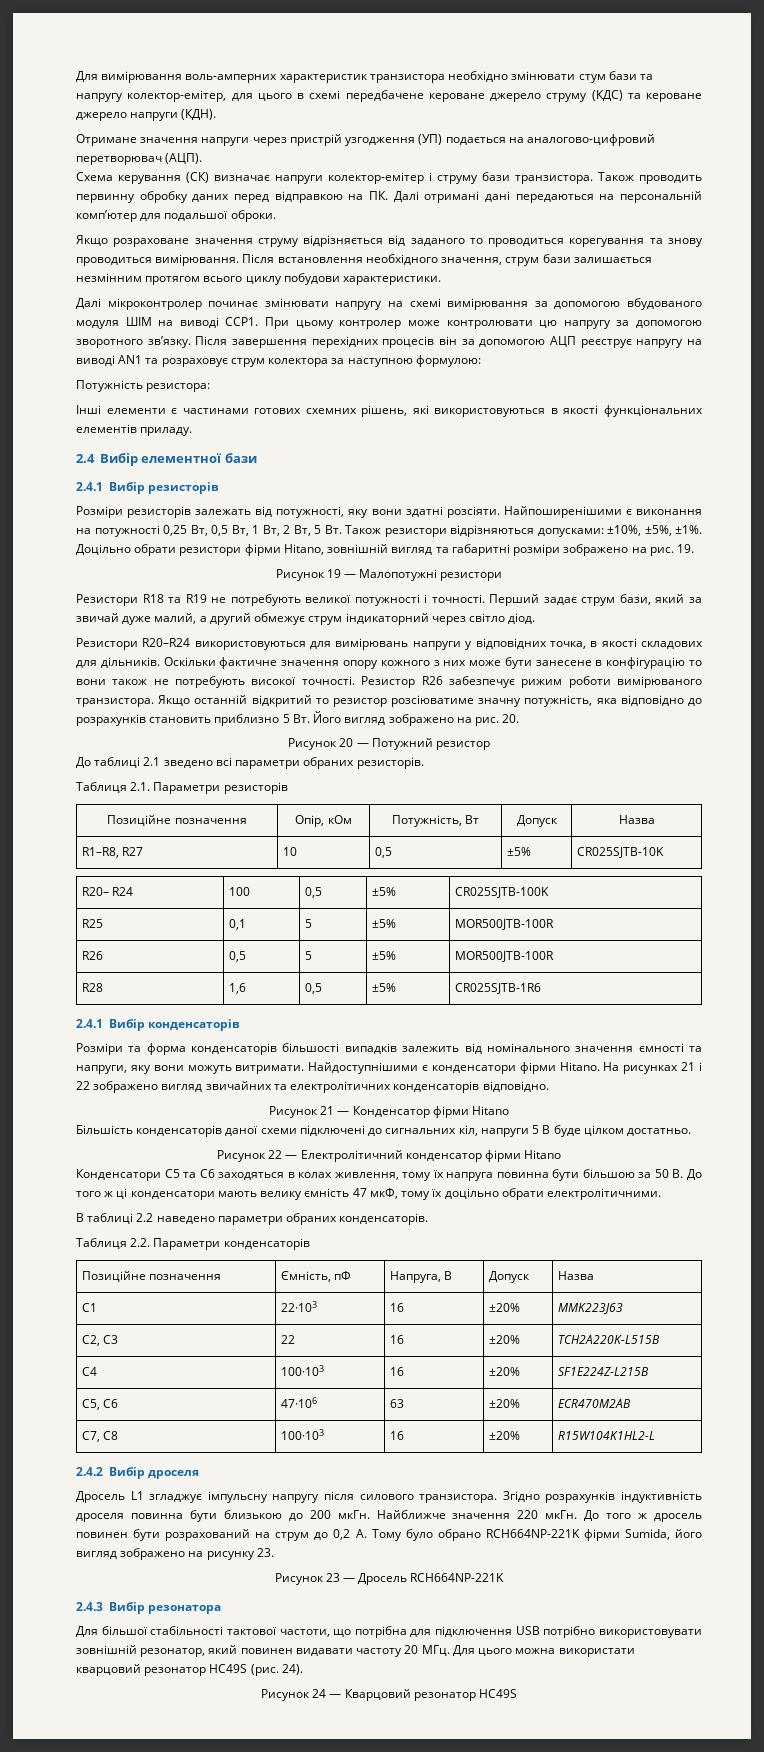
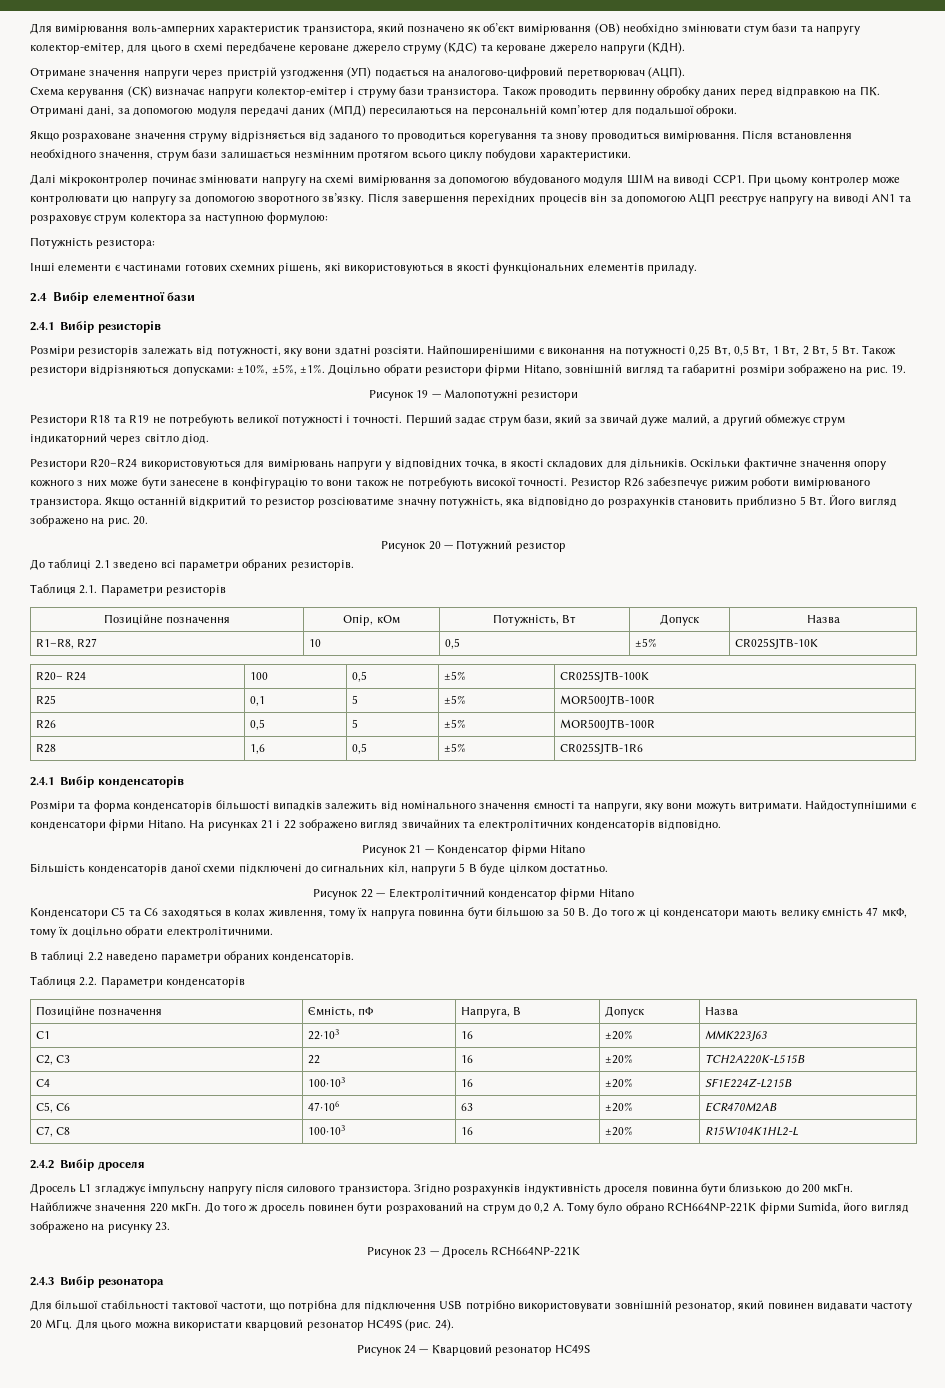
- Для вимірювання воль-амперних характеристик транзистора необхідно змінювати стум бази та напругу колектор-емітер, для цього в схемі передбачене кероване джерело струму (КДС) та кероване джерело напруги (КДН).
+ Для вимірювання воль-амперних характеристик транзистора, який позначено як об’єкт вимірювання (ОВ) необхідно змінювати стум бази та напругу колектор-емітер, для цього в схемі передбачене кероване джерело струму (КДС) та кероване джерело напруги (КДН).
- Також проводить первинну обробку даних перед відправкою на ПК. Далі отримані дані передаються на персональній комп’ютер для подальшої оброки.
+ Також проводить первинну обробку даних перед відправкою на ПК. Отримані дані, за допомогою модуля передачі даних (МПД) пересилаються на персональній комп’ютер для подальшої оброки.

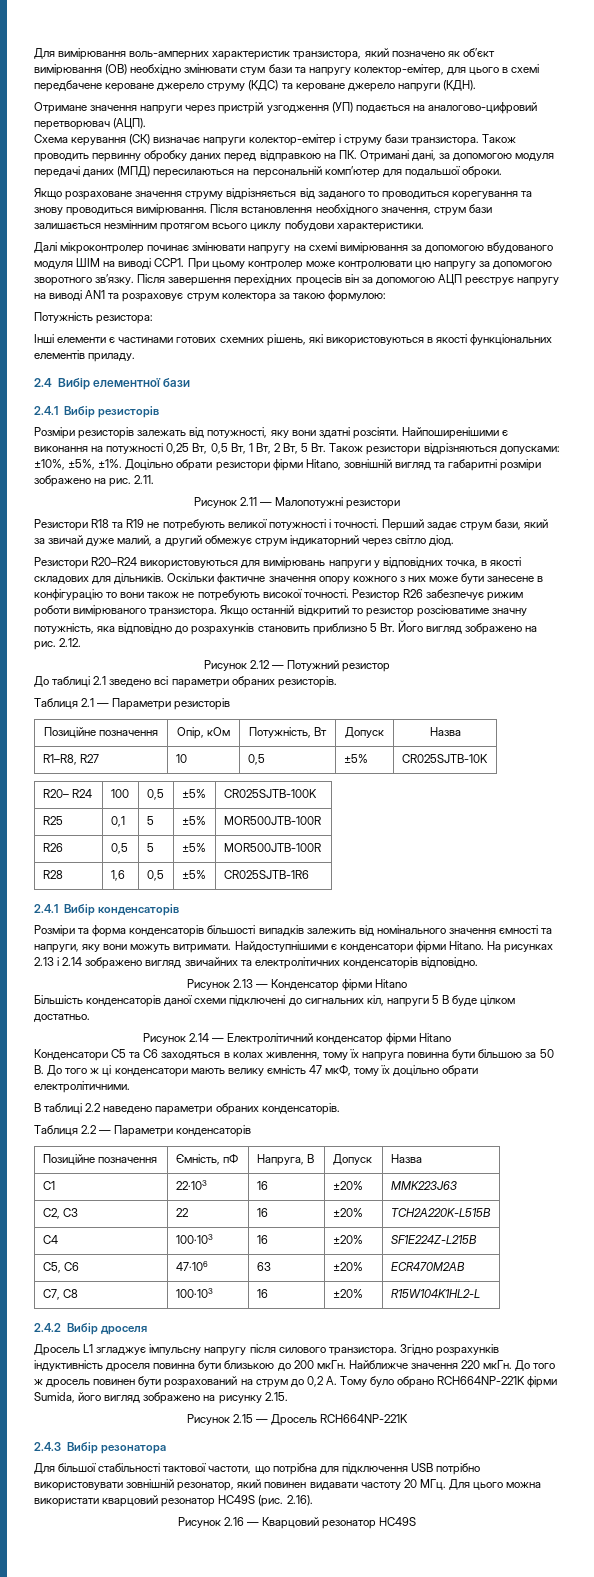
- Після завершення перехідних процесів він за допомогою АЦП реєструє напругу на виводі AN1 та розраховує струм колектора за наступною формулою:
+ Після завершення перехідних процесів він за допомогою АЦП реєструє напругу на виводі AN1 та розраховує струм колектора за такою формулою:
- 19.
- Рисунок 19 — Малопотужні резистори
+ 2.11.
+ Рисунок 2.11 — Малопотужні резистори
- 20.
- Рисунок 20 — Потужний резистор
+ 2.12.
+ Рисунок 2.12 — Потужний резистор
- Таблиця 2.1. Параметри резисторів
+ Таблиця 2.1 — Параметри резисторів
- На рисунках 21 і 22 зображено вигляд звичайних та електролітичних конденсаторів відповідно.
+ На рисунках 2.13 і 2.14 зображено вигляд звичайних та електролітичних конденсаторів відповідно.
- Рисунок 21 — Конденсатор фірми Hitano
+ Рисунок 2.13 — Конденсатор фірми Hitano
- Рисунок 22 — Електролітичний конденсатор фірми Hitano
+ Рисунок 2.14 — Електролітичний конденсатор фірми Hitano
- Таблиця 2.2. Параметри конденсаторів
+ Таблиця 2.2 — Параметри конденсаторів
- До того ж дросель повинен бути розрахований на струм до 0,2 А. Тому було обрано RCH664NP-221K фірми Sumida, його вигляд зображено на рисунку 23.
- Рисунок 23 — Дросель RCH664NP-221K
+ До того ж дросель повинен бути розрахований на струм до 0,2 А. Тому було обрано RCH664NP-221K фірми Sumida, його вигляд зображено на рисунку 2.15.
+ Рисунок 2.15 — Дросель RCH664NP-221K
- 24).
- Рисунок 24 — Кварцовий резонатор HC49S
+ 2.16).
+ Рисунок 2.16 — Кварцовий резонатор HC49S

